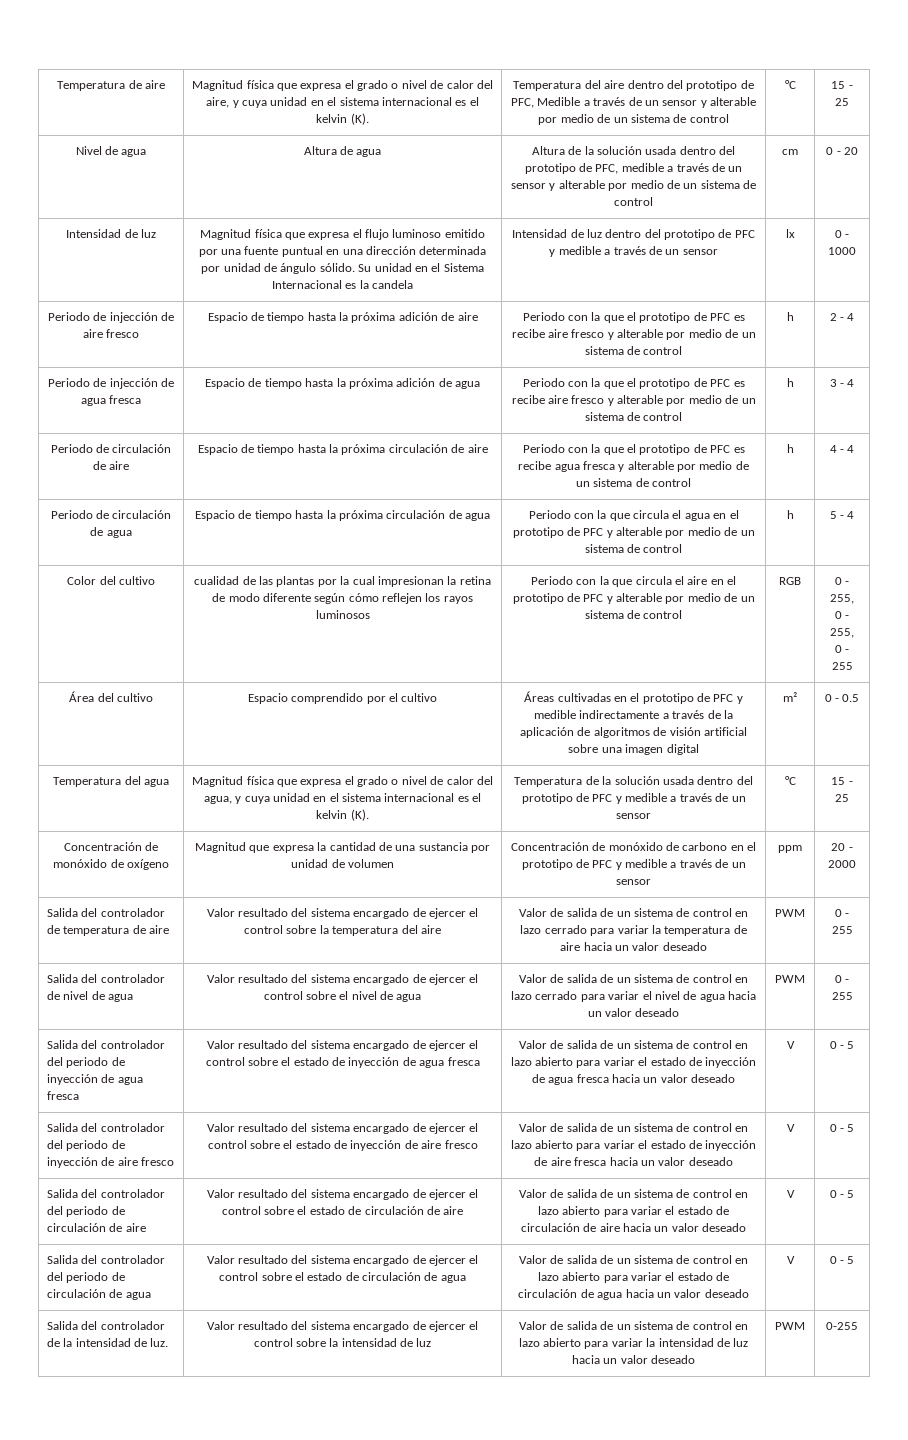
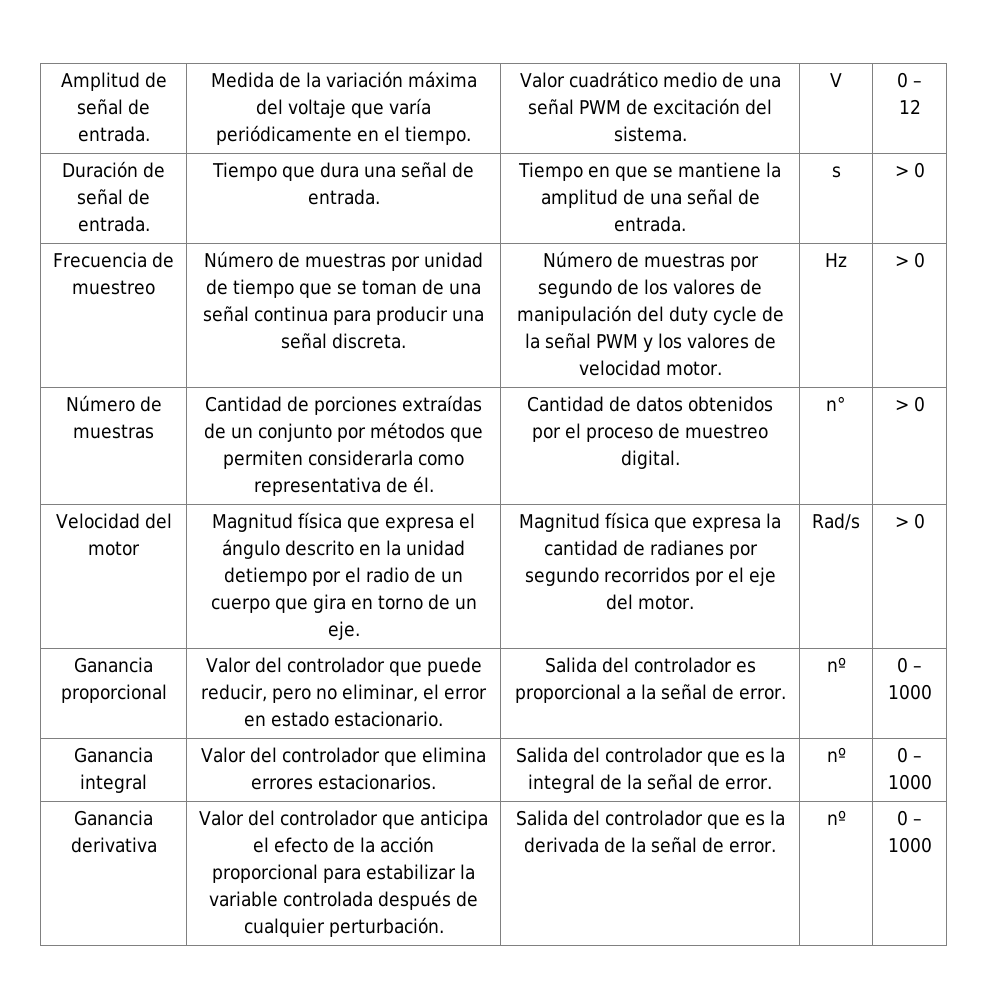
- Temperatura de aire | Magnitud física que expresa el grado o nivel de calor del aire, y cuya unidad en el sistema internacional es el kelvin (K). | Temperatura del aire dentro del prototipo de PFC, Medible a través de un sensor y alterable por medio de un sistema de control | °C | 15 - 25
- Nivel de agua | Altura de agua | Altura de la solución usada dentro del prototipo de PFC, medible a través de un sensor y alterable por medio de un sistema de control | cm | 0 - 20
- Intensidad de luz | Magnitud física que expresa el flujo luminoso emitido por una fuente puntual en una dirección determinada por unidad de ángulo sólido. Su unidad en el Sistema Internacional es la candela | Intensidad de luz dentro del prototipo de PFC y medible a través de un sensor | lx | 0 - 1000
- Periodo de injección de aire fresco | Espacio de tiempo hasta la próxima adición de aire | Periodo con la que el prototipo de PFC es recibe aire fresco y alterable por medio de un sistema de control | h | 2 - 4
- Periodo de injección de agua fresca | Espacio de tiempo hasta la próxima adición de agua | Periodo con la que el prototipo de PFC es recibe aire fresco y alterable por medio de un sistema de control | h | 3 - 4
- Periodo de circulación de aire | Espacio de tiempo hasta la próxima circulación de aire | Periodo con la que el prototipo de PFC es recibe agua fresca y alterable por medio de un sistema de control | h | 4 - 4
- Periodo de circulación de agua | Espacio de tiempo hasta la próxima circulación de agua | Periodo con la que circula el agua en el prototipo de PFC y alterable por medio de un sistema de control | h | 5 - 4
- Color del cultivo | cualidad de las plantas por la cual impresionan la retina de modo diferente según cómo reflejen los rayos luminosos | Periodo con la que circula el aire en el prototipo de PFC y alterable por medio de un sistema de control | RGB | 0 - 255,
- 0 - 255,
- 0 - 255
- Área del cultivo | Espacio comprendido por el cultivo | Áreas cultivadas en el prototipo de PFC y medible indirectamente a través de la aplicación de algoritmos de visión artificial sobre una imagen digital | m² | 0 - 0.5
- Temperatura del agua | Magnitud física que expresa el grado o nivel de calor del agua, y cuya unidad en el sistema internacional es el kelvin (K). | Temperatura de la solución usada dentro del prototipo de PFC y medible a través de un sensor | °C | 15 - 25
- Concentración de monóxido de oxígeno | Magnitud que expresa la cantidad de una sustancia por unidad de volumen | Concentración de monóxido de carbono en el prototipo de PFC y medible a través de un sensor | ppm | 20 - 2000
- Salida del controlador de temperatura de aire | Valor resultado del sistema encargado de ejercer el control sobre la temperatura del aire | Valor de salida de un sistema de control en lazo cerrado para variar la temperatura de aire hacia un valor deseado | PWM | 0 - 255
- Salida del controlador de nivel de agua | Valor resultado del sistema encargado de ejercer el control sobre el nivel de agua | Valor de salida de un sistema de control en lazo cerrado para variar el nivel de agua hacia un valor deseado | PWM | 0 - 255
- Salida del controlador del periodo de inyección de agua fresca | Valor resultado del sistema encargado de ejercer el control sobre el estado de inyección de agua fresca | Valor de salida de un sistema de control en lazo abierto para variar el estado de inyección de agua fresca hacia un valor deseado | V | 0 - 5
- Salida del controlador del periodo de inyección de aire fresco | Valor resultado del sistema encargado de ejercer el control sobre el estado de inyección de aire fresco | Valor de salida de un sistema de control en lazo abierto para variar el estado de inyección de aire fresca hacia un valor deseado | V | 0 - 5
- Salida del controlador del periodo de circulación de aire | Valor resultado del sistema encargado de ejercer el control sobre el estado de circulación de aire | Valor de salida de un sistema de control en lazo abierto para variar el estado de circulación de aire hacia un valor deseado | V | 0 - 5
- Salida del controlador del periodo de circulación de agua | Valor resultado del sistema encargado de ejercer el control sobre el estado de circulación de agua | Valor de salida de un sistema de control en lazo abierto para variar el estado de circulación de agua hacia un valor deseado | V | 0 - 5
- Salida del controlador de la intensidad de luz. | Valor resultado del sistema encargado de ejercer el control sobre la intensidad de luz | Valor de salida de un sistema de control en lazo abierto para variar la intensidad de luz hacia un valor deseado | PWM | 0-255
+ Amplitud de señal de entrada. | Medida de la variación máxima del voltaje que varía periódicamente en el tiempo. | Valor cuadrático medio de una señal PWM de excitación del sistema. | V | 0 – 12
+ Duración de señal de entrada. | Tiempo que dura una señal de entrada. | Tiempo en que se mantiene la amplitud de una señal de entrada. | s | > 0
+ Frecuencia de muestreo | Número de muestras por unidad de tiempo que se toman de una señal continua para producir una señal discreta. | Número de muestras por segundo de los valores de manipulación del duty cycle de la señal PWM y los valores de velocidad motor. | Hz | > 0
+ Número de muestras | Cantidad de porciones extraídas de un conjunto por métodos que permiten considerarla como representativa de él. | Cantidad de datos obtenidos por el proceso de muestreo digital. | n° | > 0
+ Velocidad del motor | Magnitud física que expresa el ángulo descrito en la unidad detiempo por el radio de un cuerpo que gira en torno de un eje. | Magnitud física que expresa la cantidad de radianes por segundo recorridos por el eje del motor. | Rad/s | > 0
+ Ganancia proporcional | Valor del controlador que puede reducir, pero no eliminar, el error en estado estacionario. | Salida del controlador es proporcional a la señal de error. | nº | 0 – 1000
+ Ganancia integral | Valor del controlador que elimina errores estacionarios. | Salida del controlador que es la integral de la señal de error. | nº | 0 – 1000
+ Ganancia derivativa | Valor del controlador que anticipa el efecto de la acción proporcional para estabilizar la variable controlada después de cualquier perturbación. | Salida del controlador que es la derivada de la señal de error. | nº | 0 – 1000

